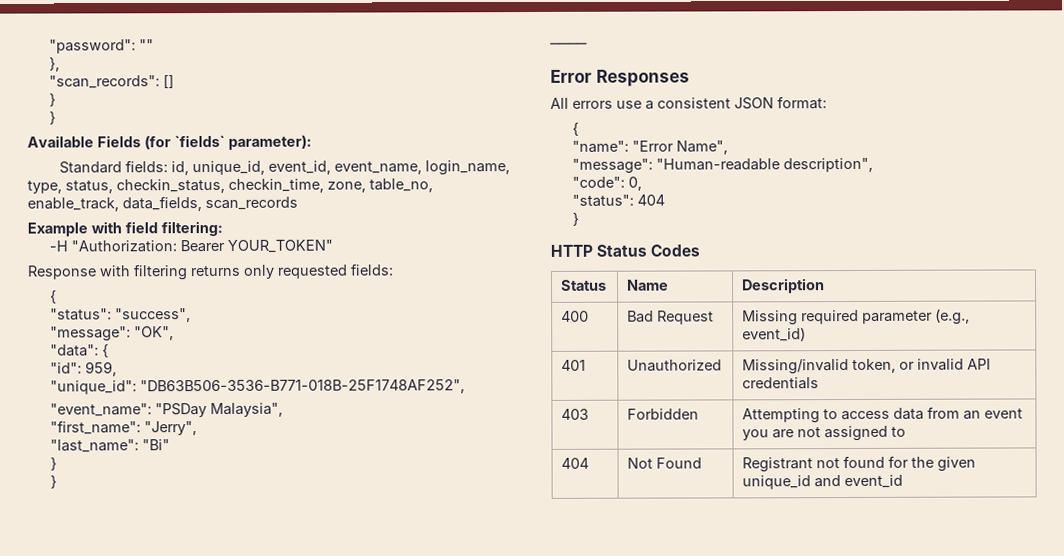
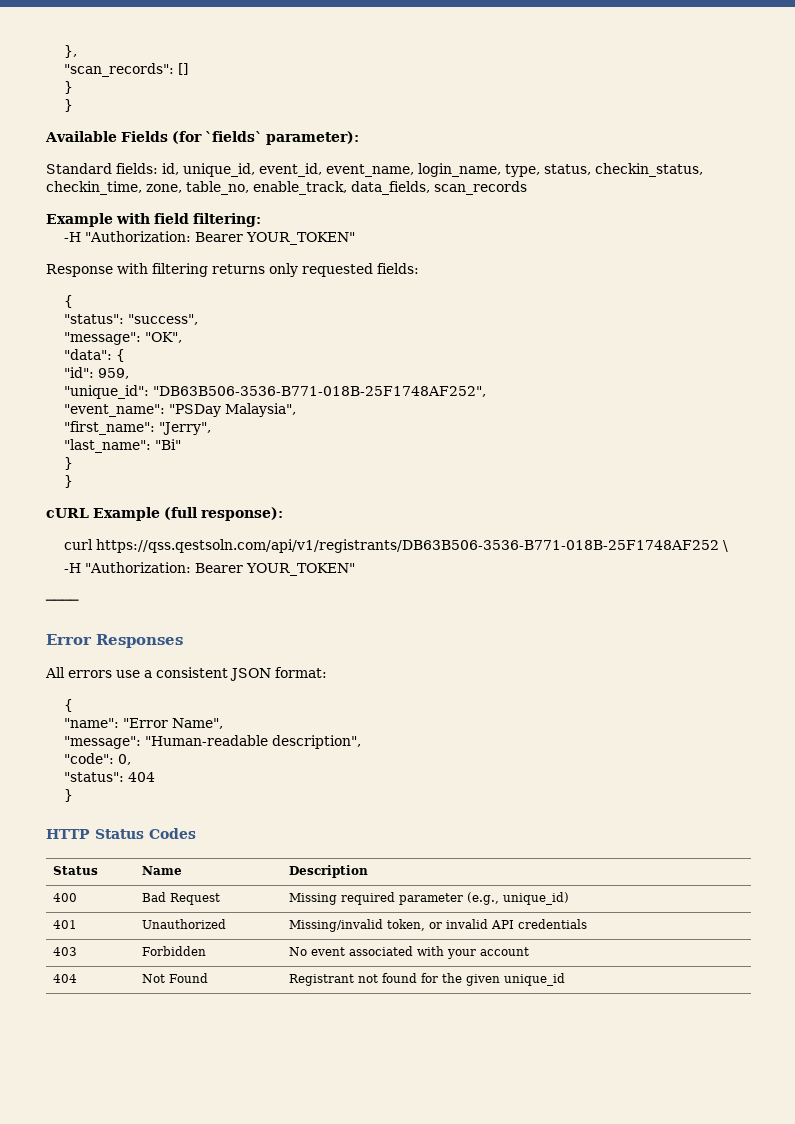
- "password": ""
+ cURL Example (full response):
+ curl https://qss.qestsoln.com/api/v1/registrants/DB63B506-3536-B771-018B-25F1748AF252 \
+ -H "Authorization: Bearer YOUR_TOKEN"
- 400 | Bad Request | Missing required parameter (e.g., event_id)
+ 400 | Bad Request | Missing required parameter (e.g., unique_id)
- 403 | Forbidden | Attempting to access data from an event you are not assigned to
+ 403 | Forbidden | No event associated with your account
- 404 | Not Found | Registrant not found for the given unique_id and event_id
+ 404 | Not Found | Registrant not found for the given unique_id

